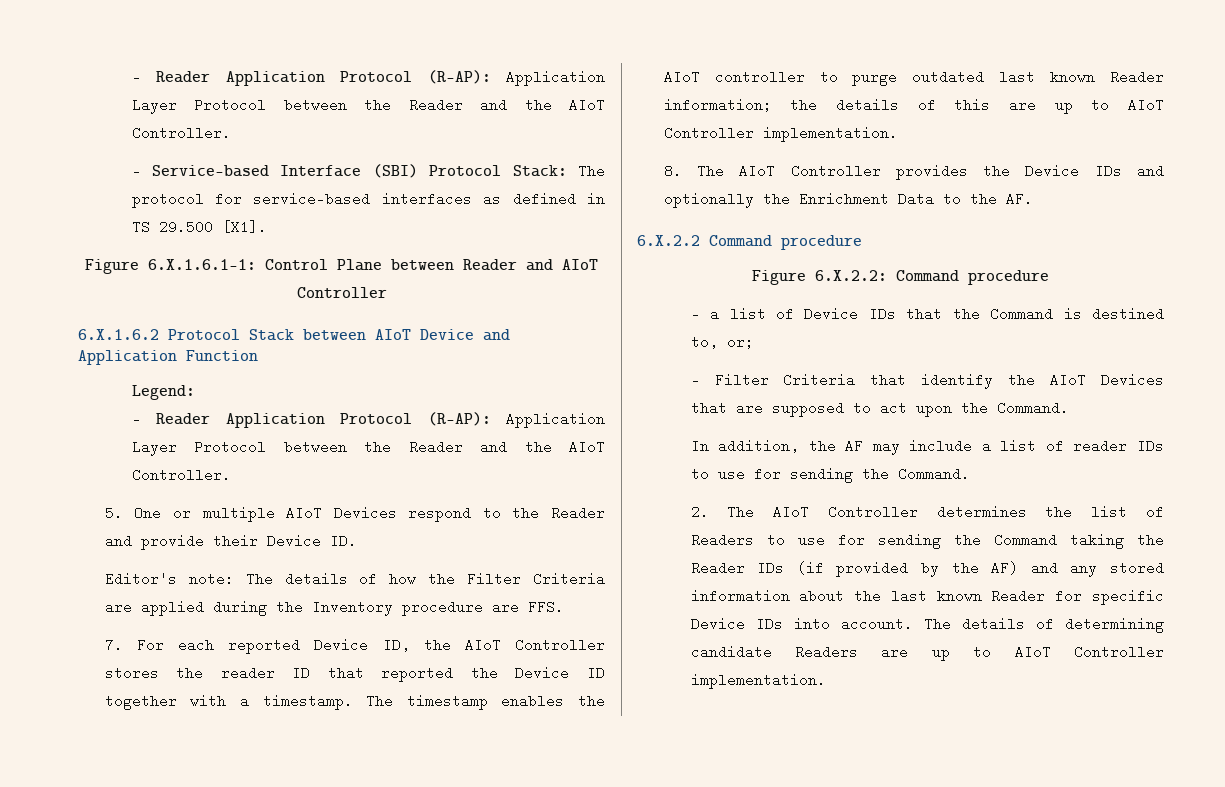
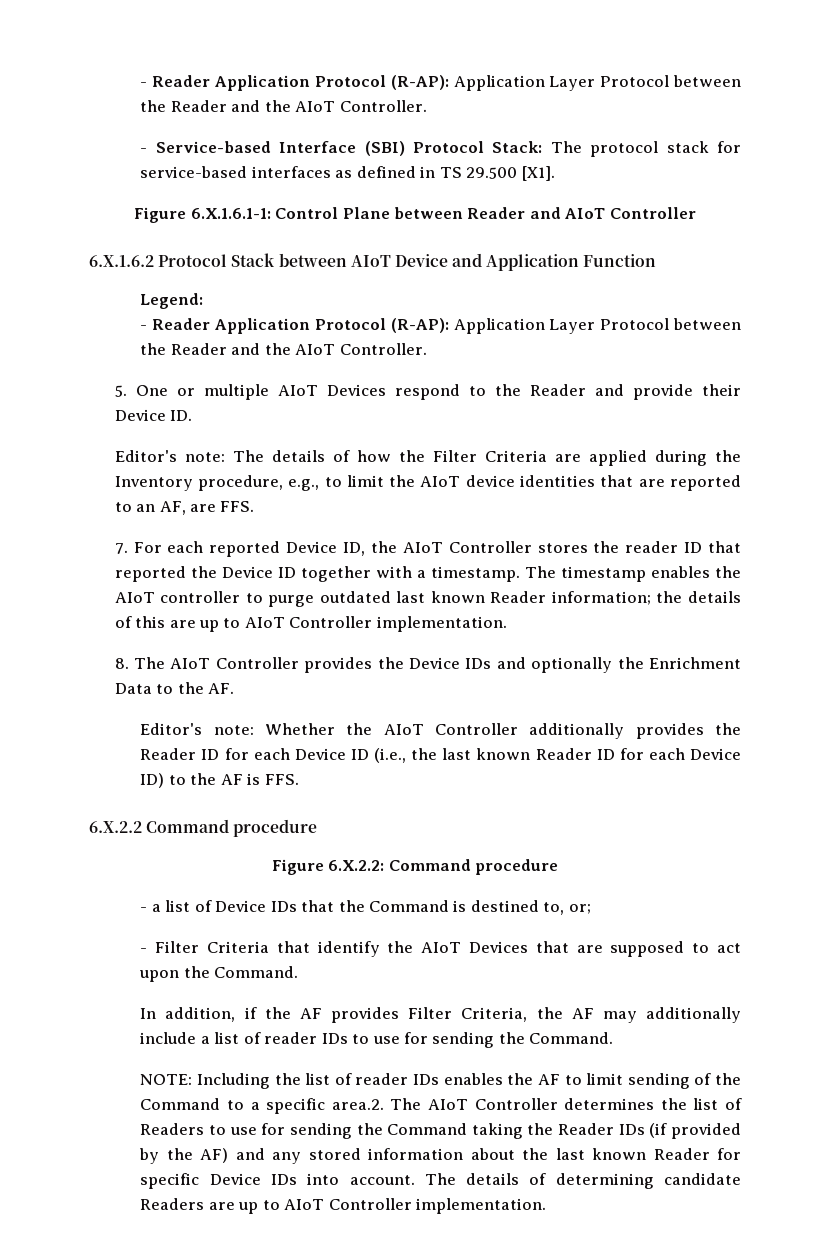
- - Service-based Interface (SBI) Protocol Stack: The protocol for service-based interfaces as defined in TS 29.500 [X1].
+ - Service-based Interface (SBI) Protocol Stack: The protocol stack for service-based interfaces as defined in TS 29.500 [X1].
- Editor's note: The details of how the Filter Criteria are applied during the Inventory procedure are FFS.
+ Editor's note: The details of how the Filter Criteria are applied during the Inventory procedure, e.g., to limit the AIoT device identities that are reported to an AF, are FFS.
+ Editor's note: Whether the AIoT Controller additionally provides the Reader ID for each Device ID (i.e., the last known Reader ID for each Device ID) to the AF is FFS.
- In addition, the AF may include a list of reader IDs to use for sending the Command.
+ In addition, if the AF provides Filter Criteria, the AF may additionally include a list of reader IDs to use for sending the Command.
- 2. The AIoT Controller determines the list of Readers to use for sending the Command taking the Reader IDs (if provided by the AF) and any stored information about the last known Reader for specific Device IDs into account.
+ NOTE: Including the list of reader IDs enables the AF to limit sending of the Command to a specific area.2. The AIoT Controller determines the list of Readers to use for sending the Command taking the Reader IDs (if provided by the AF) and any stored information about the last known Reader for specific Device IDs into account.

